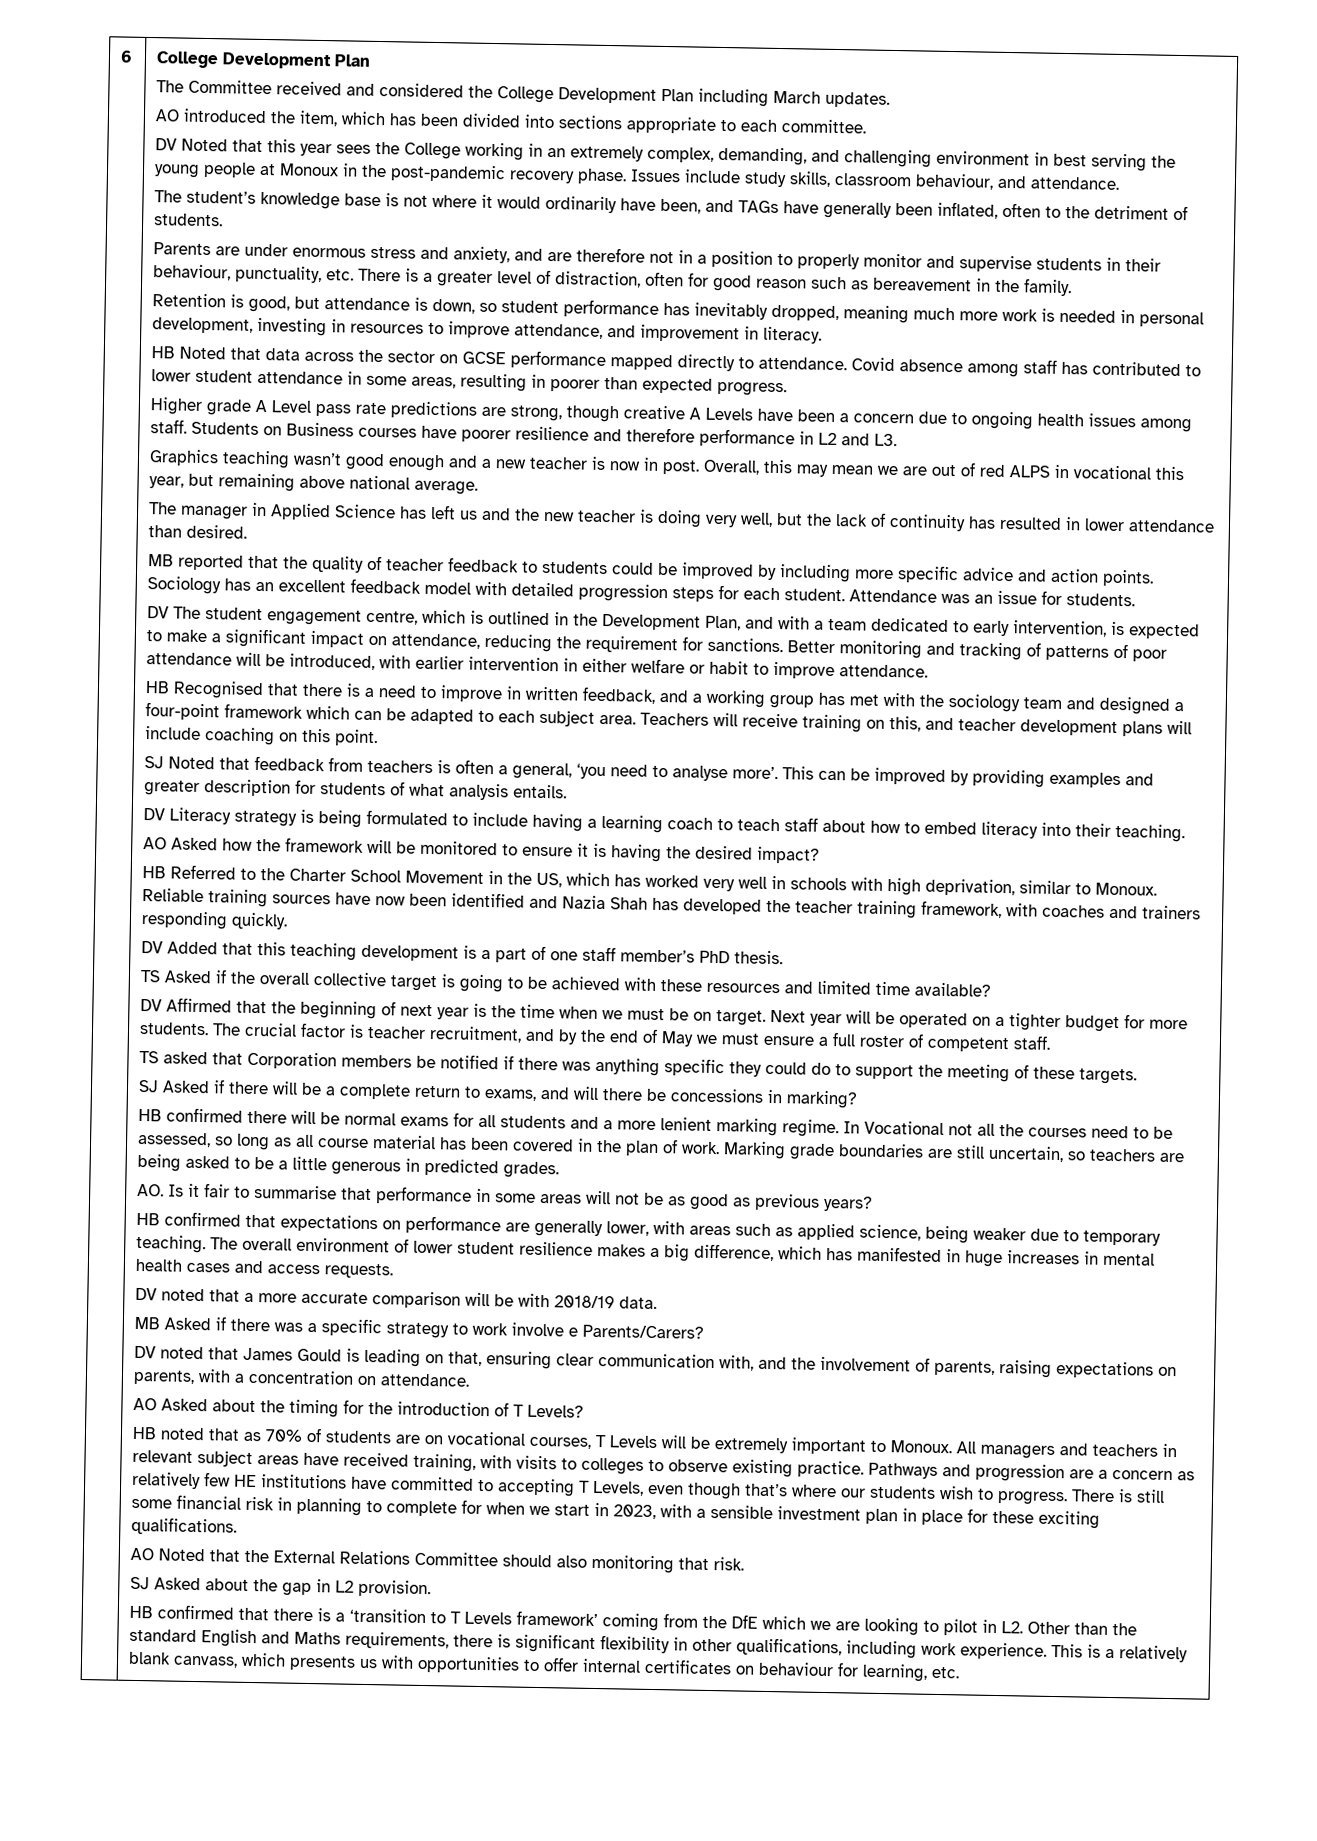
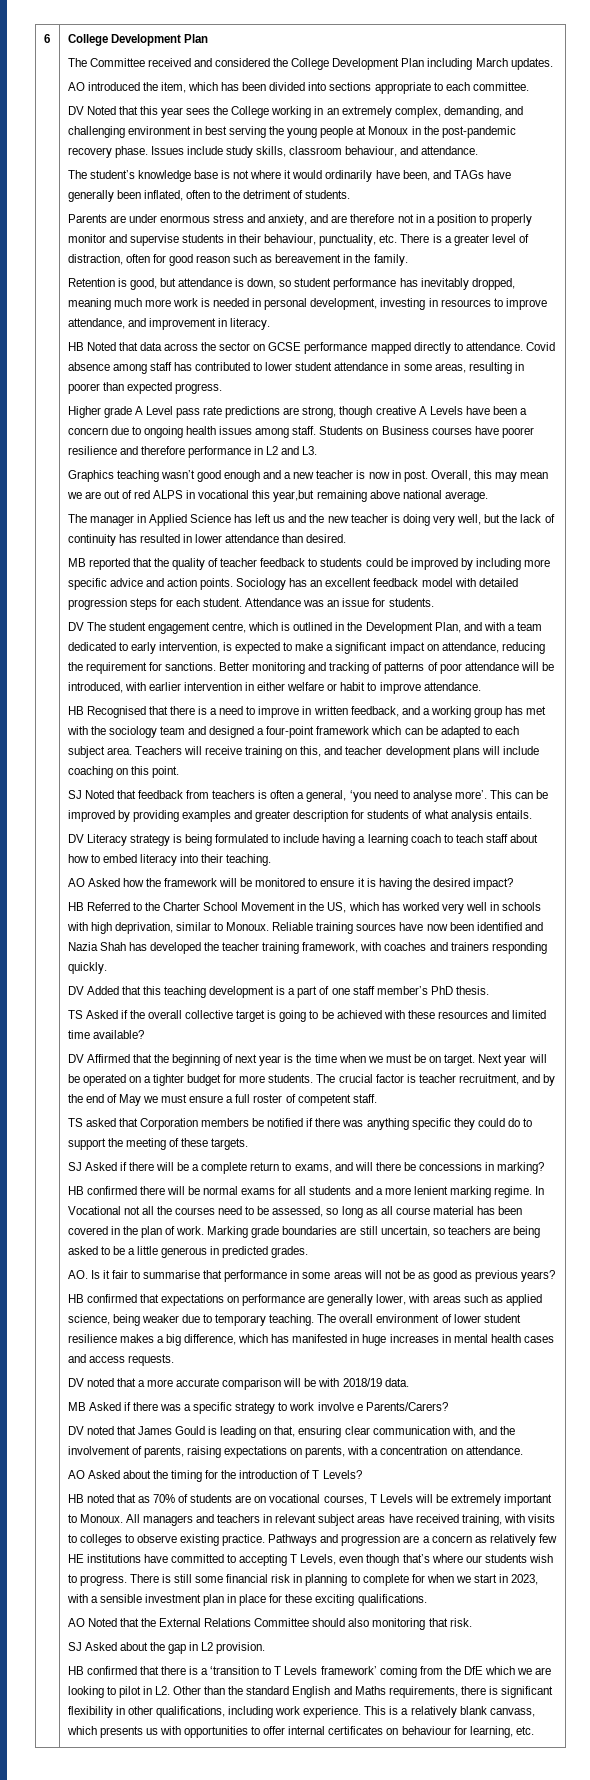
- Overall, this may mean we are out of red ALPS in vocational this year, but remaining above national average.
+ Overall, this may mean we are out of red ALPS in vocational this year,but remaining above national average.

